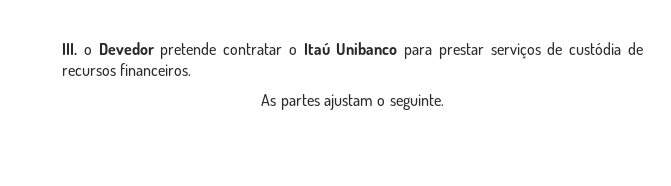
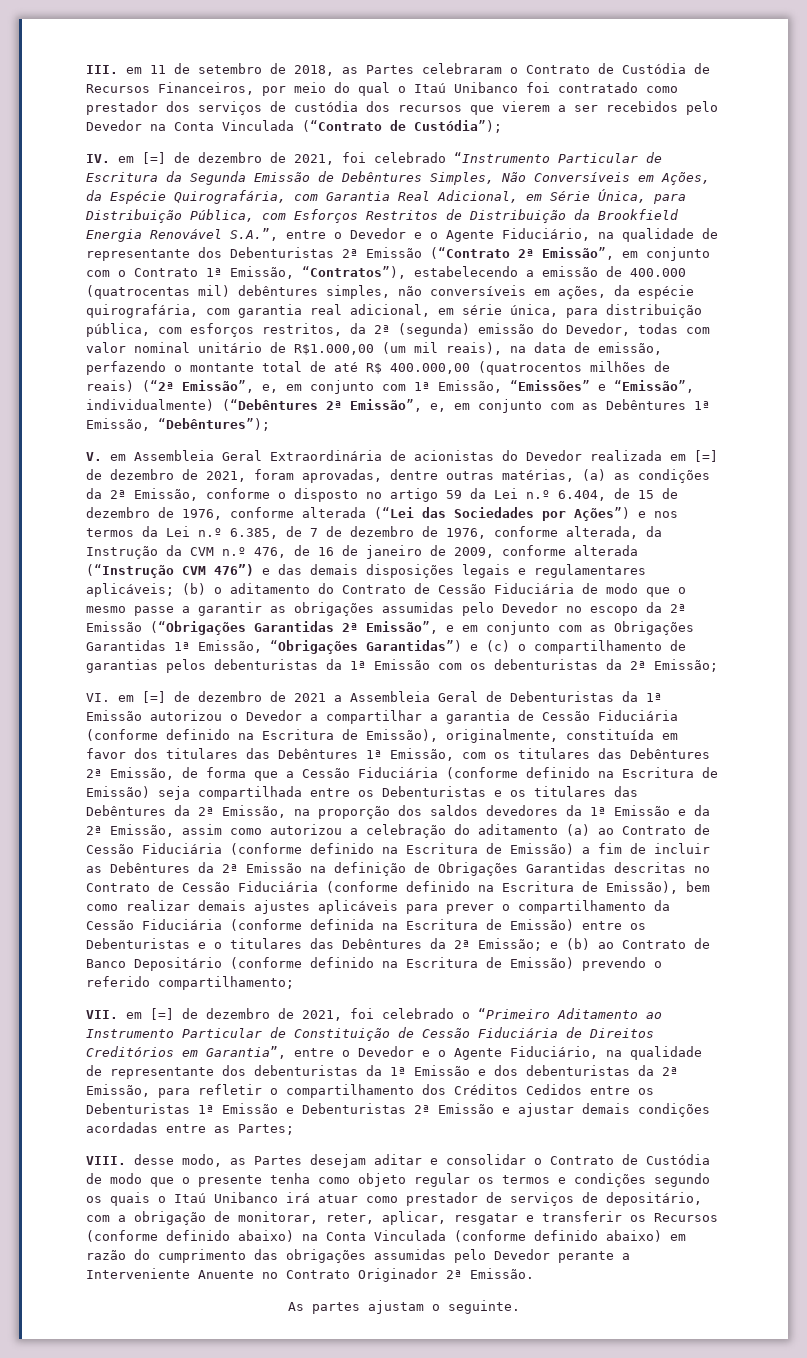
- III. o Devedor pretende contratar o Itaú Unibanco para prestar serviços de custódia de recursos financeiros.
+ III. em 11 de setembro de 2018, as Partes celebraram o Contrato de Custódia de Recursos Financeiros, por meio do qual o Itaú Unibanco foi contratado como prestador dos serviços de custódia dos recursos que vierem a ser recebidos pelo Devedor na Conta Vinculada (“Contrato de Custódia”);
+ IV. em [=] de dezembro de 2021, foi celebrado “Instrumento Particular de Escritura da Segunda Emissão de Debêntures Simples, Não Conversíveis em Ações, da Espécie Quirografária, com Garantia Real Adicional, em Série Única, para Distribuição Pública, com Esforços Restritos de Distribuição da Brookfield Energia Renovável S.A.”, entre o Devedor e o Agente Fiduciário, na qualidade de representante dos Debenturistas 2ª Emissão (“Contrato 2ª Emissão”, em conjunto com o Contrato 1ª Emissão, “Contratos”), estabelecendo a emissão de 400.000 (quatrocentas mil) debêntures simples, não conversíveis em ações, da espécie quirografária, com garantia real adicional, em série única, para distribuição pública, com esforços restritos, da 2ª (segunda) emissão do Devedor, todas com valor nominal unitário de R$1.000,00 (um mil reais), na data de emissão, perfazendo o montante total de até R$ 400.000,00 (quatrocentos milhões de reais) (“2ª Emissão”, e, em conjunto com 1ª Emissão, “Emissões” e “Emissão”, individualmente) (“Debêntures 2ª Emissão”, e, em conjunto com as Debêntures 1ª Emissão, “Debêntures”);
+ V. em Assembleia Geral Extraordinária de acionistas do Devedor realizada em [=] de dezembro de 2021, foram aprovadas, dentre outras matérias, (a) as condições da 2ª Emissão, conforme o disposto no artigo 59 da Lei n.º 6.404, de 15 de dezembro de 1976, conforme alterada (“Lei das Sociedades por Ações”) e nos termos da Lei n.º 6.385, de 7 de dezembro de 1976, conforme alterada, da Instrução da CVM n.º 476, de 16 de janeiro de 2009, conforme alterada (“Instrução CVM 476”) e das demais disposições legais e regulamentares aplicáveis; (b) o aditamento do Contrato de Cessão Fiduciária de modo que o mesmo passe a garantir as obrigações assumidas pelo Devedor no escopo da 2ª Emissão (“Obrigações Garantidas 2ª Emissão”, e em conjunto com as Obrigações Garantidas 1ª Emissão, “Obrigações Garantidas”) e (c) o compartilhamento de garantias pelos debenturistas da 1ª Emissão com os debenturistas da 2ª Emissão;
+ VI. em [=] de dezembro de 2021 a Assembleia Geral de Debenturistas da 1ª Emissão autorizou o Devedor a compartilhar a garantia de Cessão Fiduciária (conforme definido na Escritura de Emissão), originalmente, constituída em favor dos titulares das Debêntures 1ª Emissão, com os titulares das Debêntures 2ª Emissão, de forma que a Cessão Fiduciária (conforme definido na Escritura de Emissão) seja compartilhada entre os Debenturistas e os titulares das Debêntures da 2ª Emissão, na proporção dos saldos devedores da 1ª Emissão e da 2ª Emissão, assim como autorizou a celebração do aditamento (a) ao Contrato de Cessão Fiduciária (conforme definido na Escritura de Emissão) a fim de incluir as Debêntures da 2ª Emissão na definição de Obrigações Garantidas descritas no Contrato de Cessão Fiduciária (conforme definido na Escritura de Emissão), bem como realizar demais ajustes aplicáveis para prever o compartilhamento da Cessão Fiduciária (conforme definida na Escritura de Emissão) entre os Debenturistas e o titulares das Debêntures da 2ª Emissão; e (b) ao Contrato de Banco Depositário (conforme definido na Escritura de Emissão) prevendo o referido compartilhamento;
+ VII. em [=] de dezembro de 2021, foi celebrado o “Primeiro Aditamento ao Instrumento Particular de Constituição de Cessão Fiduciária de Direitos Creditórios em Garantia”, entre o Devedor e o Agente Fiduciário, na qualidade de representante dos debenturistas da 1ª Emissão e dos debenturistas da 2ª Emissão, para refletir o compartilhamento dos Créditos Cedidos entre os Debenturistas 1ª Emissão e Debenturistas 2ª Emissão e ajustar demais condições acordadas entre as Partes;
+ VIII. desse modo, as Partes desejam aditar e consolidar o Contrato de Custódia de modo que o presente tenha como objeto regular os termos e condições segundo os quais o Itaú Unibanco irá atuar como prestador de serviços de depositário, com a obrigação de monitorar, reter, aplicar, resgatar e transferir os Recursos (conforme definido abaixo) na Conta Vinculada (conforme definido abaixo) em razão do cumprimento das obrigações assumidas pelo Devedor perante a Interveniente Anuente no Contrato Originador 2ª Emissão.

